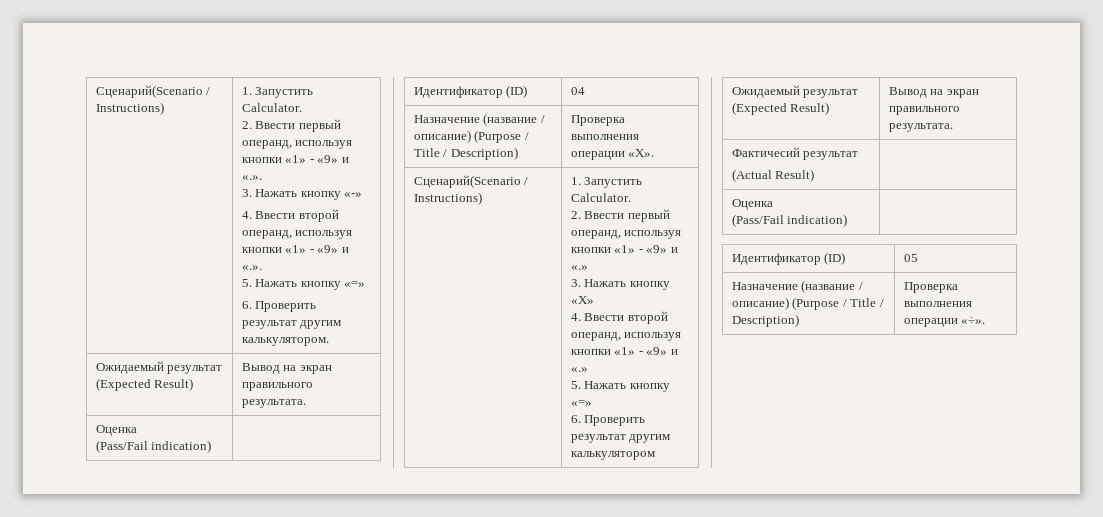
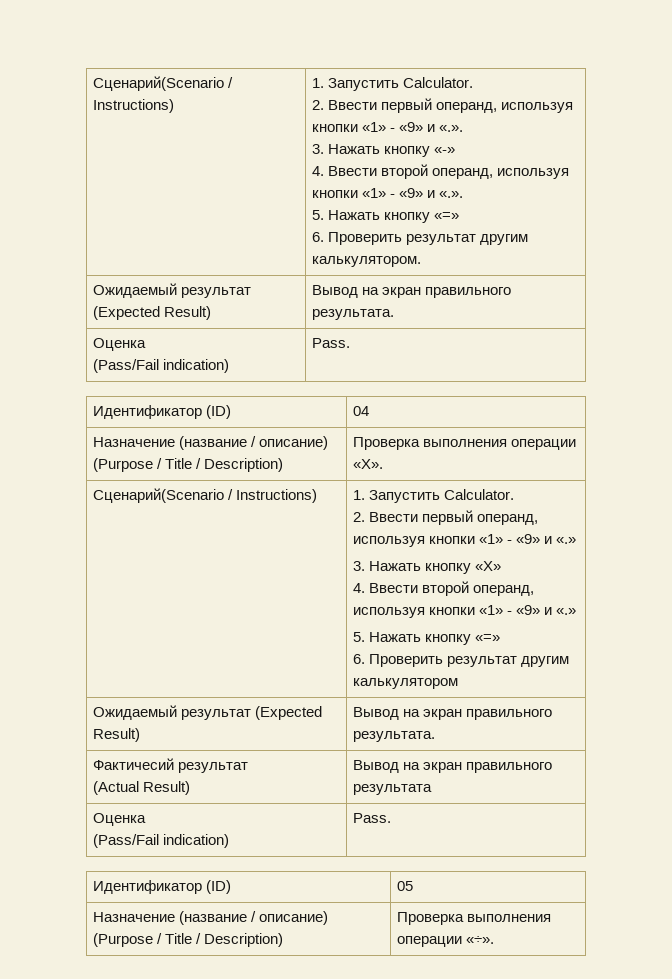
  6. Проверить результат другим калькулятором.
  Ожидаемый результат (Expected Result) | Вывод на экран правильного результата.
  Оценка
- (Pass/Fail indication) |
+ (Pass/Fail indication) | Pass.
  Фактичесий результат
- (Actual Result) |
+ (Actual Result) | Вывод на экран правильного результата
  Оценка
- (Pass/Fail indication) |
+ (Pass/Fail indication) | Pass.

